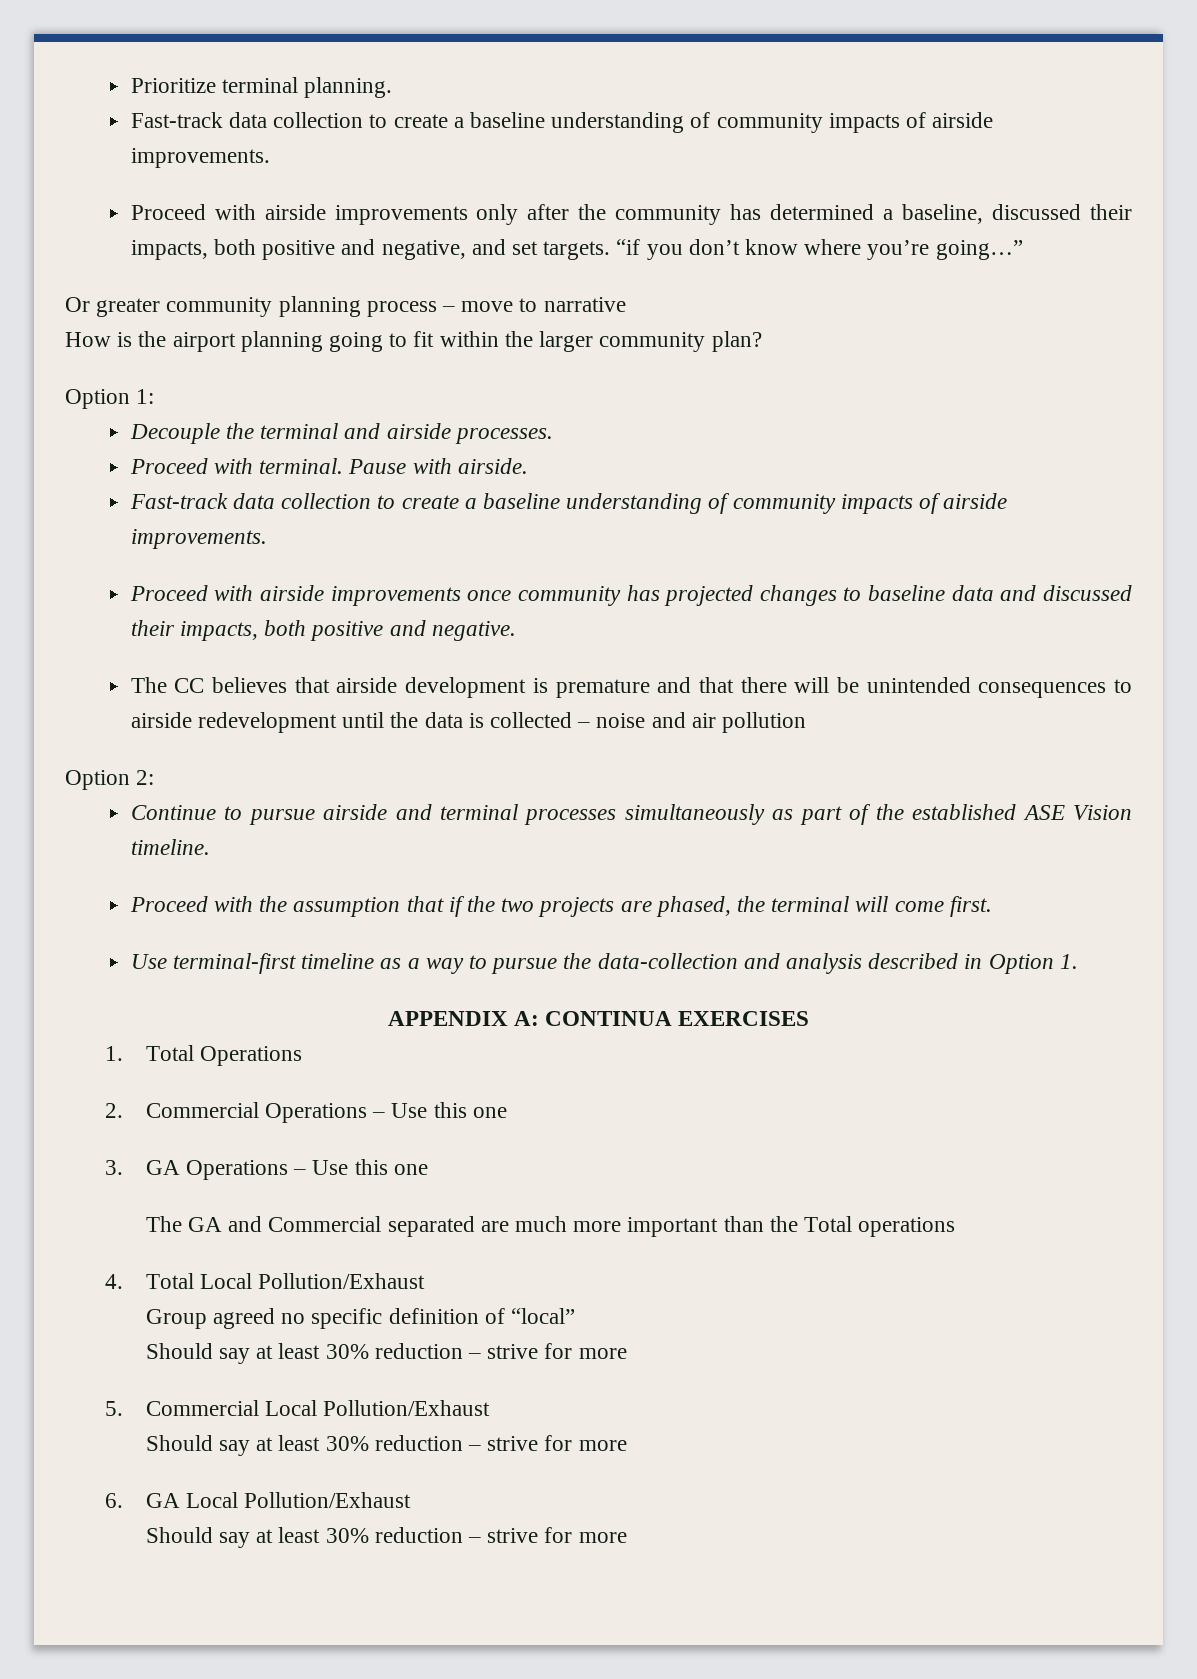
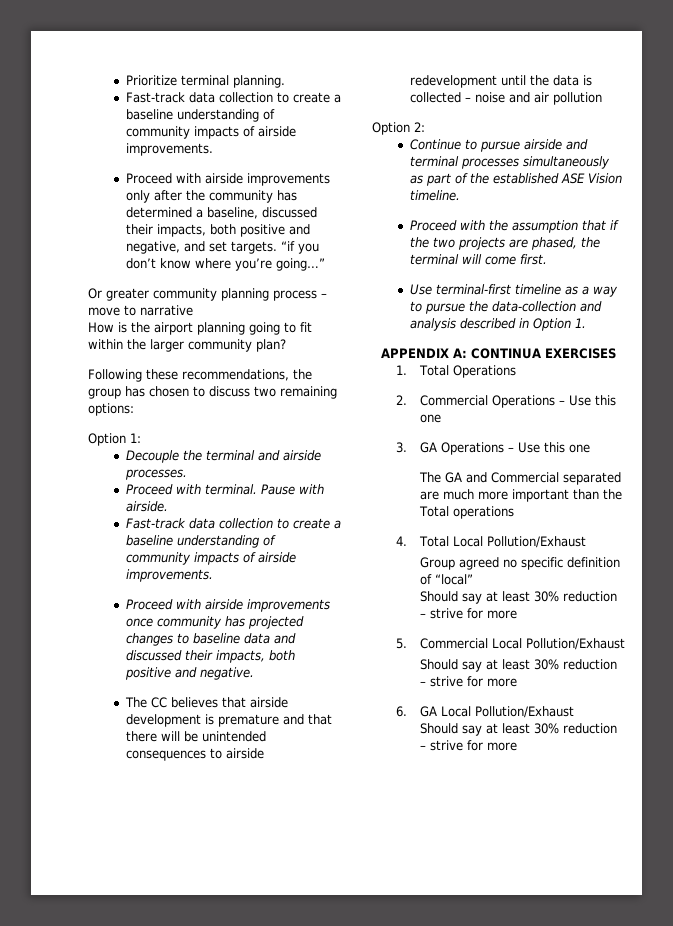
+ Following these recommendations, the group has chosen to discuss two remaining options:

